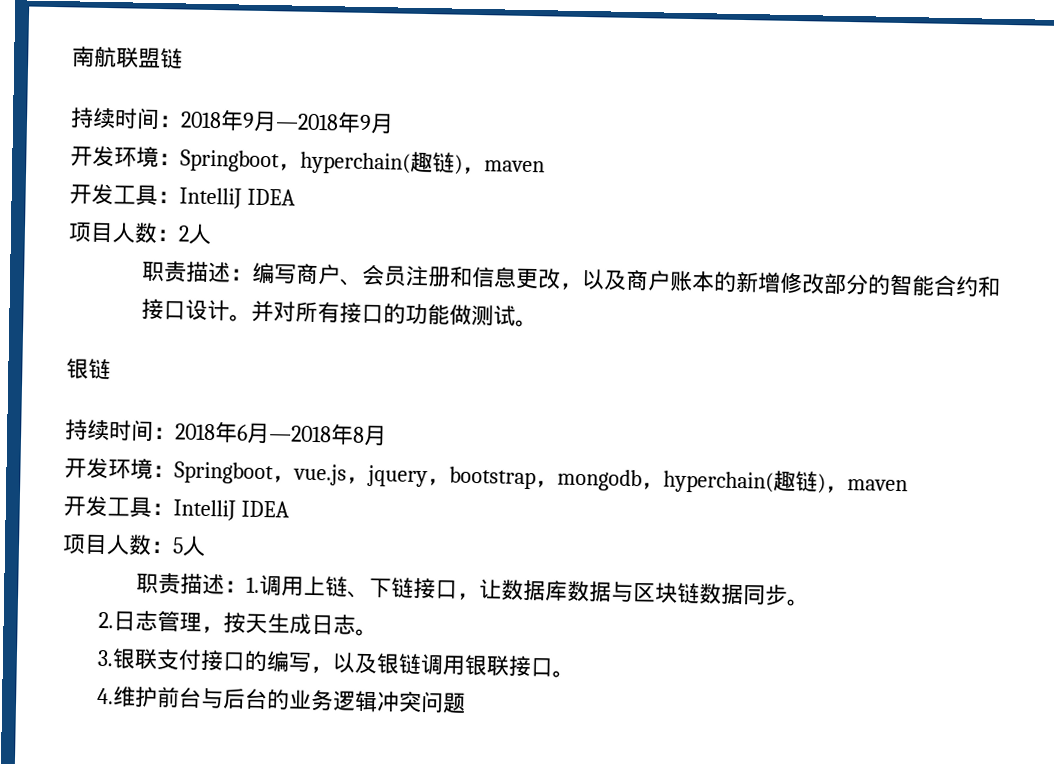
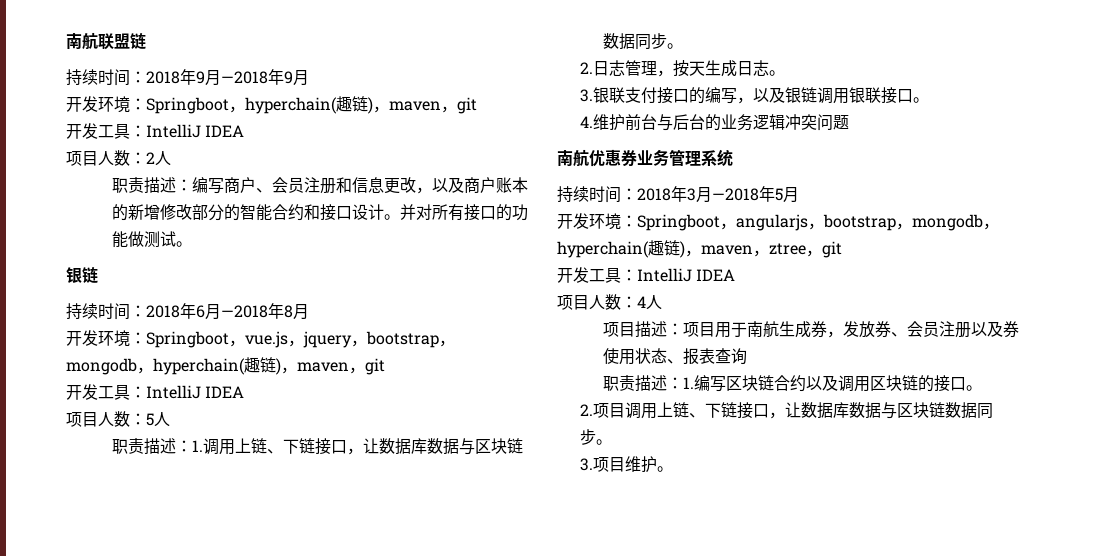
- 开发环境：Springboot，hyperchain(趣链)，maven
+ 开发环境：Springboot，hyperchain(趣链)，maven，git
- 开发环境：Springboot，vue.js，jquery，bootstrap，mongodb，hyperchain(趣链)，maven
+ 开发环境：Springboot，vue.js，jquery，bootstrap，mongodb，hyperchain(趣链)，maven，git
+ 南航优惠券业务管理系统
+ 持续时间：2018年3月—2018年5月
+ 开发环境：Springboot，angularjs，bootstrap，mongodb，hyperchain(趣链)，maven，ztree，git
+ 开发工具：IntelliJ IDEA
+ 项目人数：4人
+ 项目描述：项目用于南航生成券，发放券、会员注册以及券使用状态、报表查询
+ 职责描述：1.编写区块链合约以及调用区块链的接口。
+ 2.项目调用上链、下链接口，让数据库数据与区块链数据同步。
+ 3.项目维护。

